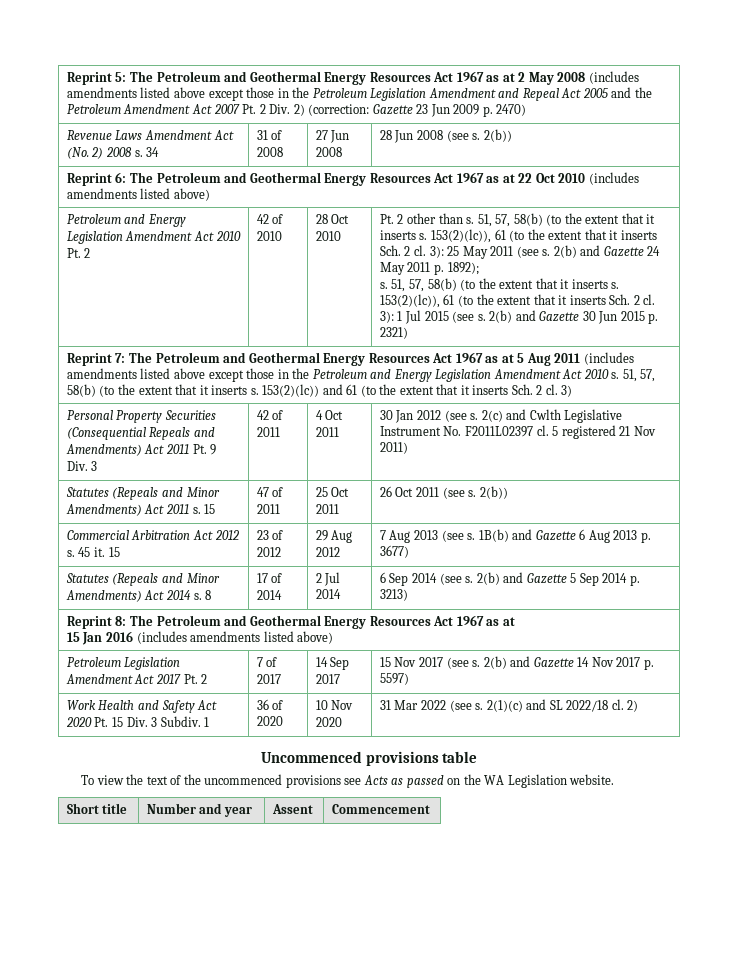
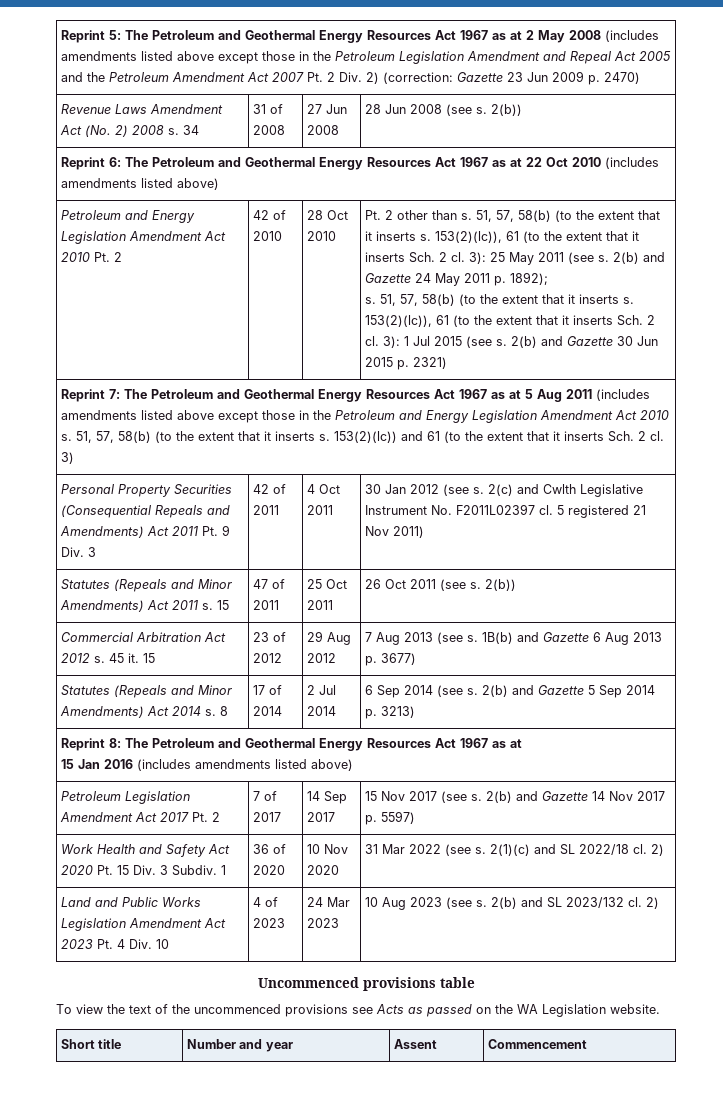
+ Land and Public Works Legislation Amendment Act 2023 Pt. 4 Div. 10 | 4 of 2023 | 24 Mar 2023 | 10 Aug 2023 (see s. 2(b) and SL 2023/132 cl. 2)

